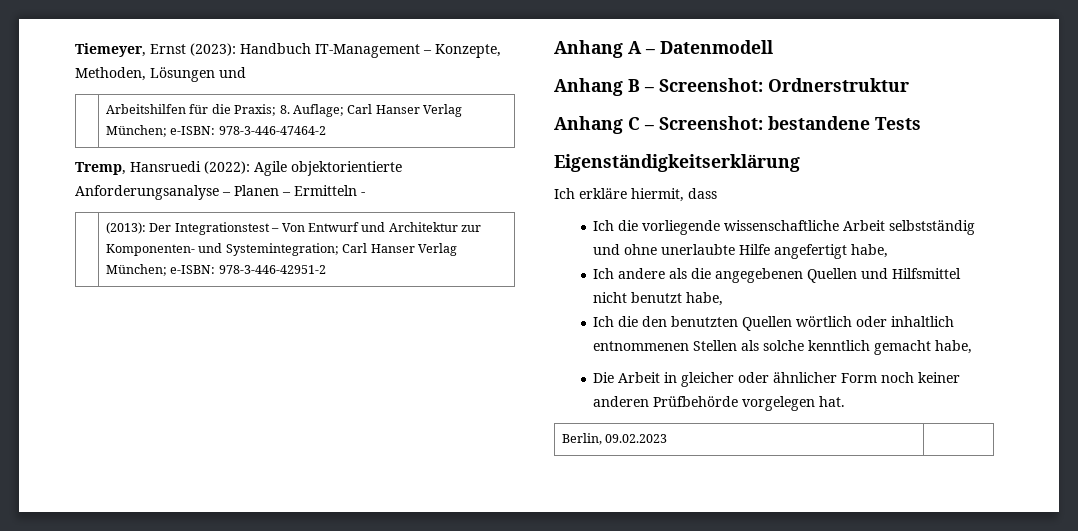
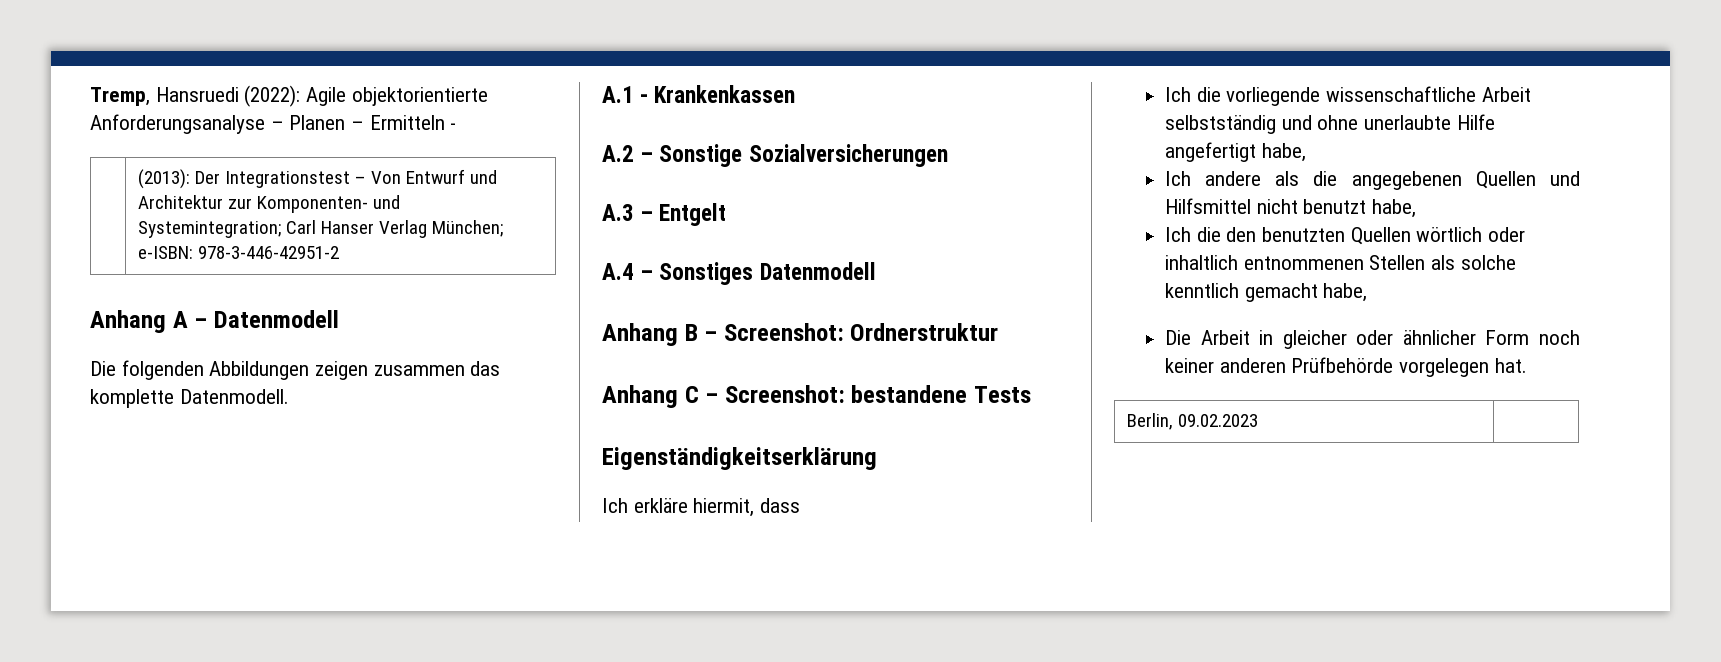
- Tiemeyer, Ernst (2023): Handbuch IT-Management – Konzepte, Methoden, Lösungen und
- | Arbeitshilfen für die Praxis; 8. Auflage; Carl Hanser Verlag München; e-ISBN: 978-3-446-47464-2
+ Die folgenden Abbildungen zeigen zusammen das komplette Datenmodell.
+ A.1 - Krankenkassen
+ A.2 – Sonstige Sozialversicherungen
+ A.3 – Entgelt
+ A.4 – Sonstiges Datenmodell

